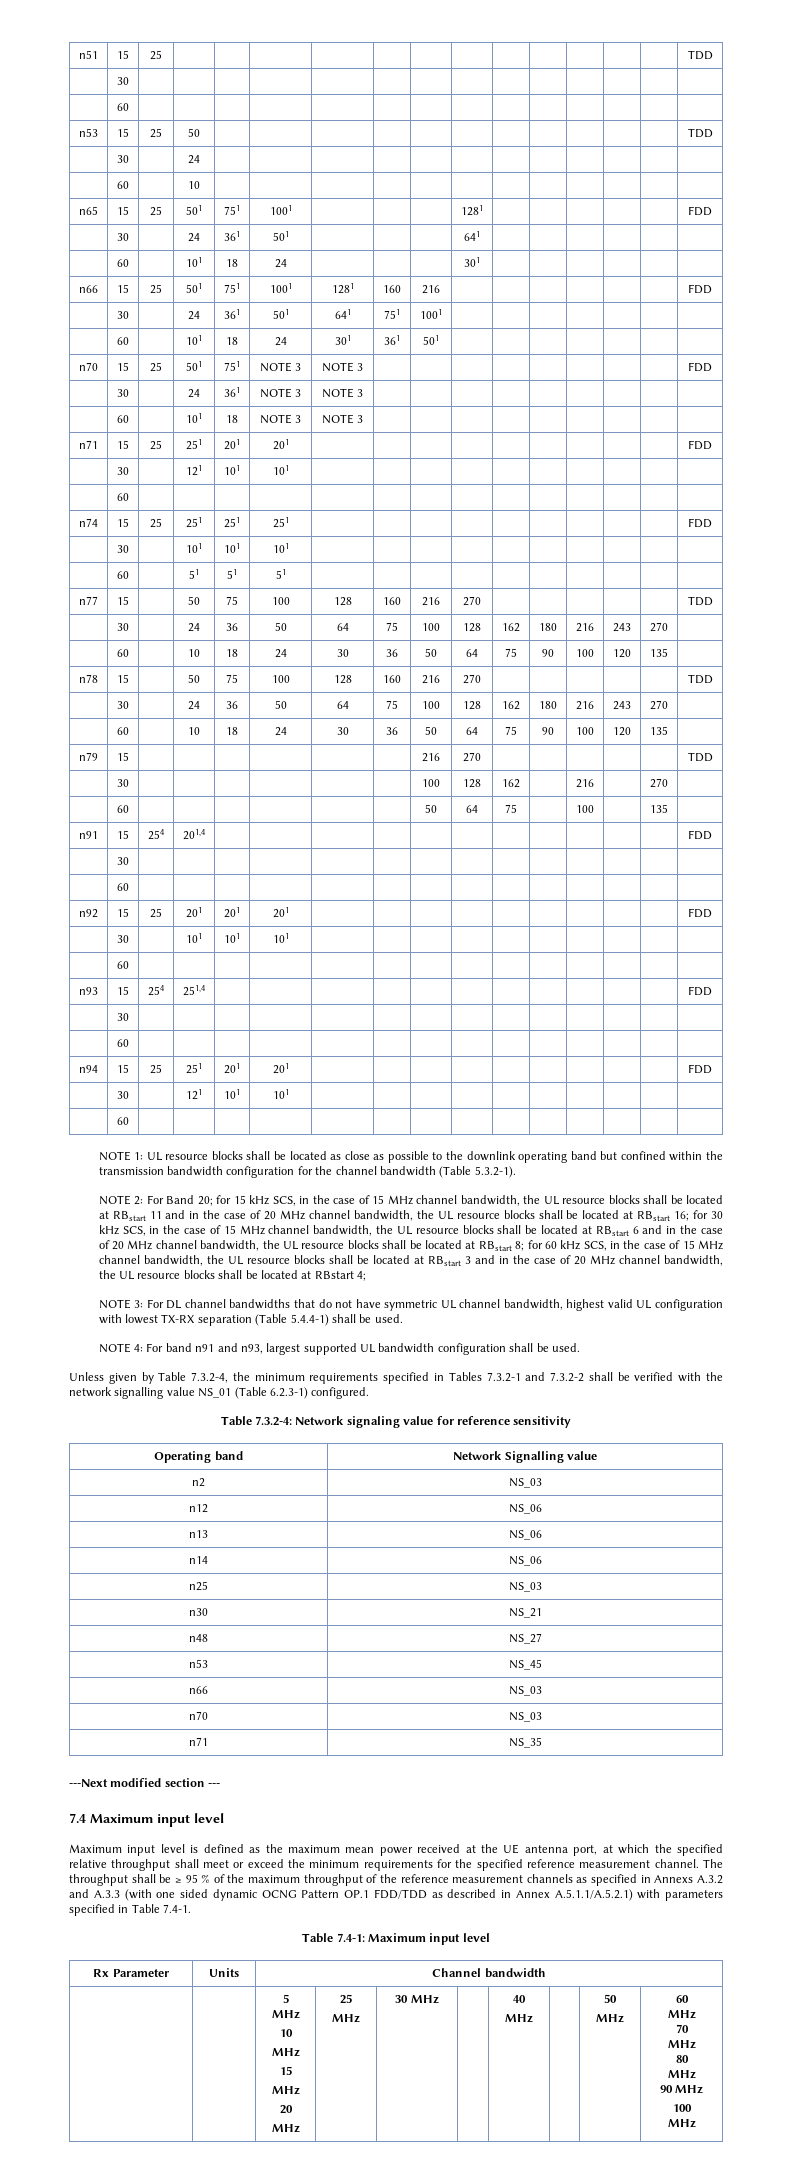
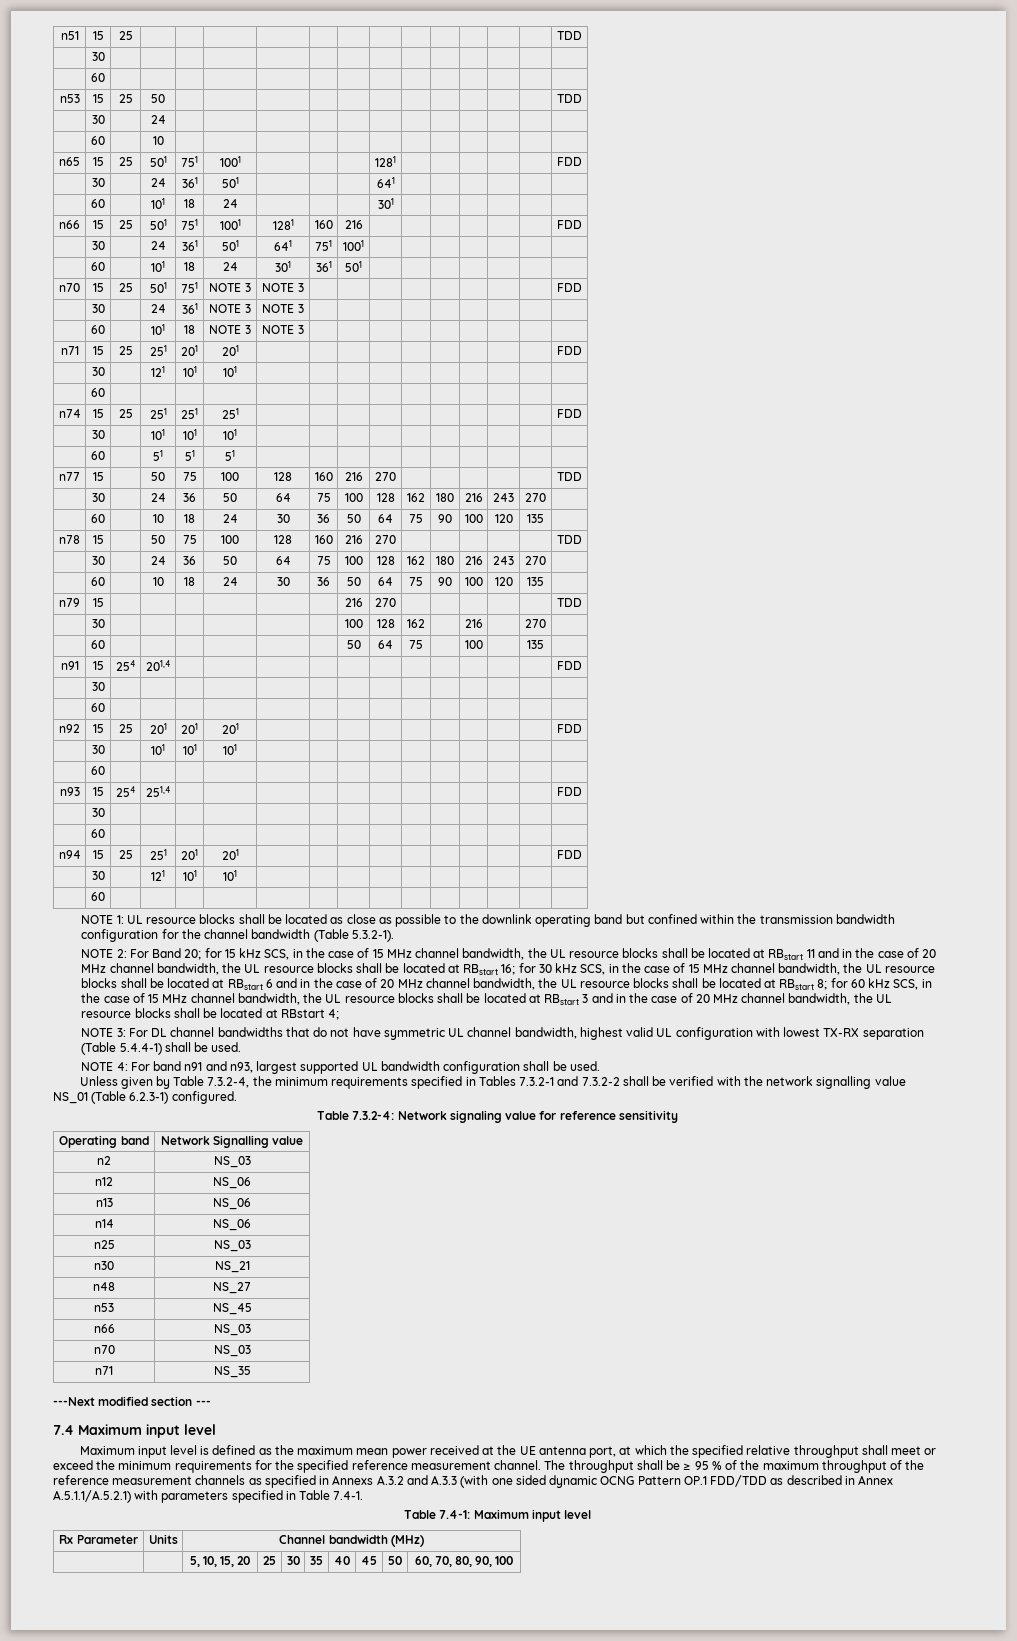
- Rx Parameter | Units | Channel bandwidth
- | | 5
- MHz
- 10
- MHz
- 15
- MHz
- 20
- MHz | 25
- MHz | 30 MHz | | 40
- MHz | | 50
- MHz | 60
- MHz
- 70
- MHz
- 80
- MHz
- 90 MHz
- 100
- MHz
+ Rx Parameter | Units | Channel bandwidth (MHz)
+ | | 5, 10, 15, 20 | 25 | 30 | 35 | 40 | 45 | 50 | 60, 70, 80, 90, 100

